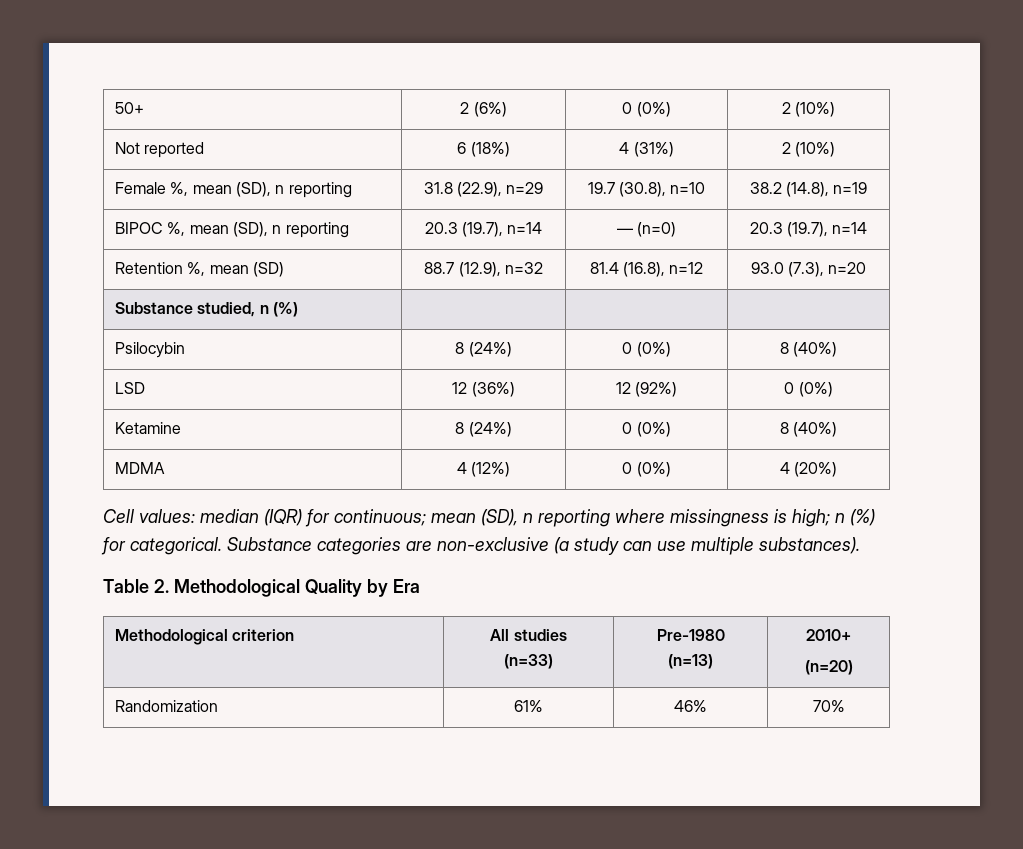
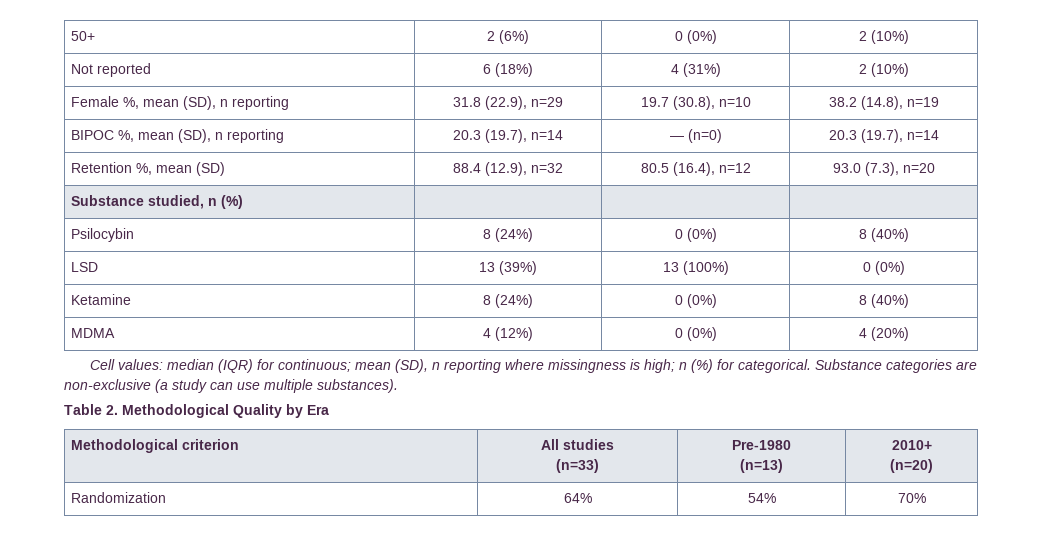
- Retention %, mean (SD) | 88.7 (12.9), n=32 | 81.4 (16.8), n=12 | 93.0 (7.3), n=20
+ Retention %, mean (SD) | 88.4 (12.9), n=32 | 80.5 (16.4), n=12 | 93.0 (7.3), n=20
- LSD | 12 (36%) | 12 (92%) | 0 (0%)
+ LSD | 13 (39%) | 13 (100%) | 0 (0%)
- Randomization | 61% | 46% | 70%
+ Randomization | 64% | 54% | 70%

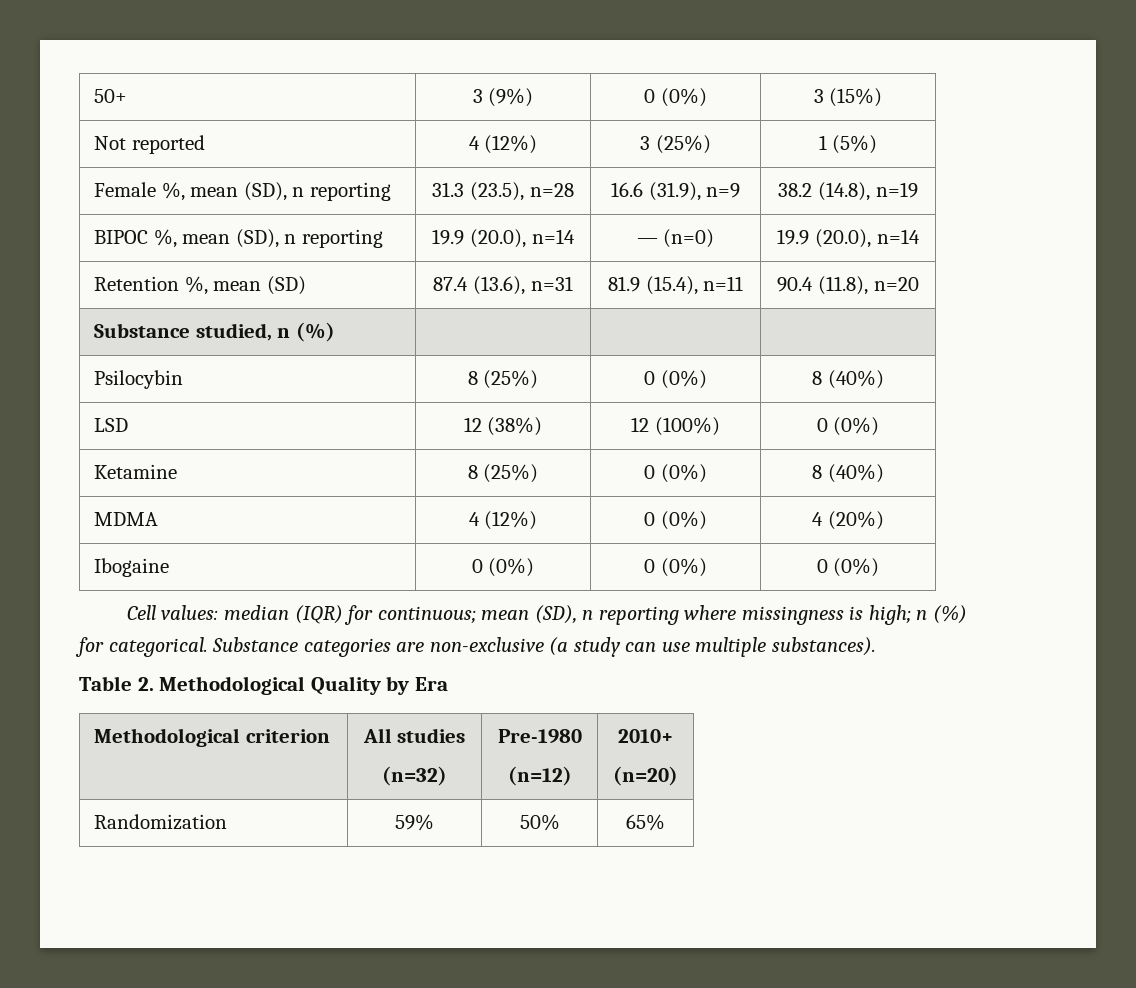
- 50+ | 2 (6%) | 0 (0%) | 2 (10%)
+ 50+ | 3 (9%) | 0 (0%) | 3 (15%)
- Not reported | 6 (18%) | 4 (31%) | 2 (10%)
+ Not reported | 4 (12%) | 3 (25%) | 1 (5%)
- Female %, mean (SD), n reporting | 31.8 (22.9), n=29 | 19.7 (30.8), n=10 | 38.2 (14.8), n=19
+ Female %, mean (SD), n reporting | 31.3 (23.5), n=28 | 16.6 (31.9), n=9 | 38.2 (14.8), n=19
- BIPOC %, mean (SD), n reporting | 20.3 (19.7), n=14 | — (n=0) | 20.3 (19.7), n=14
+ BIPOC %, mean (SD), n reporting | 19.9 (20.0), n=14 | — (n=0) | 19.9 (20.0), n=14
- Retention %, mean (SD) | 88.4 (12.9), n=32 | 80.5 (16.4), n=12 | 93.0 (7.3), n=20
+ Retention %, mean (SD) | 87.4 (13.6), n=31 | 81.9 (15.4), n=11 | 90.4 (11.8), n=20
- Psilocybin | 8 (24%) | 0 (0%) | 8 (40%)
+ Psilocybin | 8 (25%) | 0 (0%) | 8 (40%)
- LSD | 13 (39%) | 13 (100%) | 0 (0%)
+ LSD | 12 (38%) | 12 (100%) | 0 (0%)
- Ketamine | 8 (24%) | 0 (0%) | 8 (40%)
+ Ketamine | 8 (25%) | 0 (0%) | 8 (40%)
+ Ibogaine | 0 (0%) | 0 (0%) | 0 (0%)
  Methodological criterion | All studies
- (n=33) | Pre-1980
- (n=13) | 2010+
+ (n=32) | Pre-1980
+ (n=12) | 2010+
- Randomization | 64% | 54% | 70%
+ Randomization | 59% | 50% | 65%

